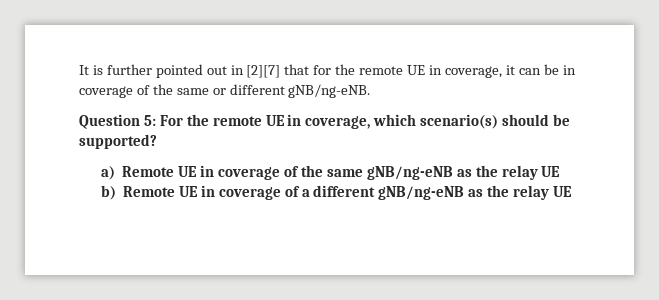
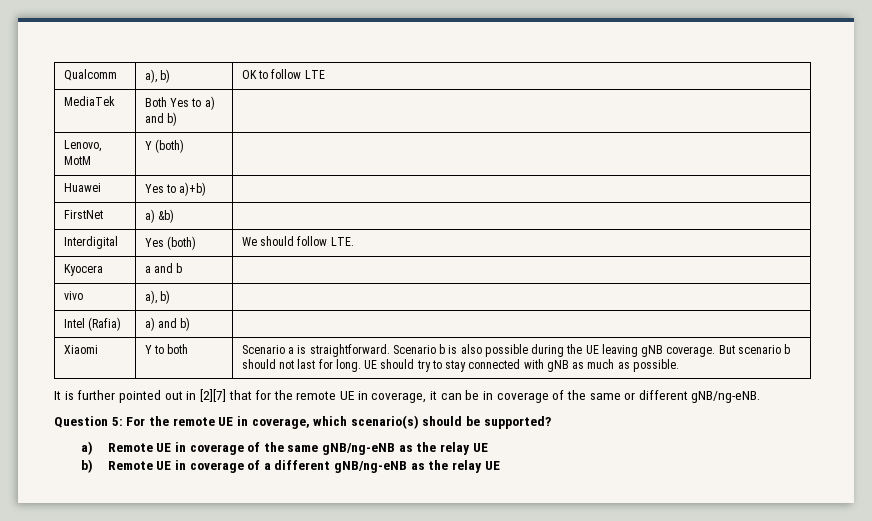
+ Qualcomm | a), b) | OK to follow LTE
+ MediaTek | Both Yes to a) and b) |
+ Lenovo, MotM | Y (both) |
+ Huawei | Yes to a)+b) |
+ FirstNet | a) &b) |
+ Interdigital | Yes (both) | We should follow LTE.
+ Kyocera | a and b |
+ vivo | a), b) |
+ Intel (Rafia) | a) and b) |
+ Xiaomi | Y to both | Scenario a is straightforward. Scenario b is also possible during the UE leaving gNB coverage. But scenario b should not last for long. UE should try to stay connected with gNB as much as possible.

